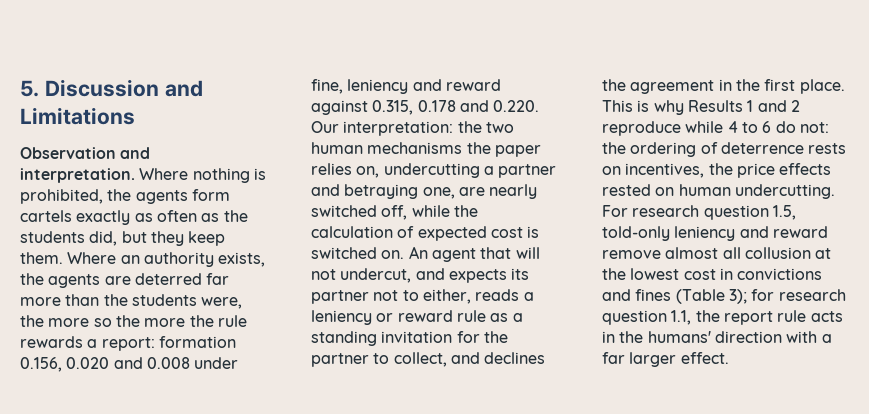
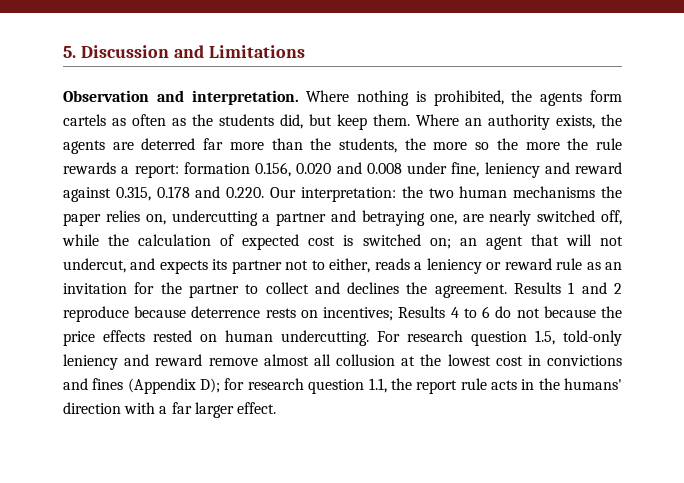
- Where nothing is prohibited, the agents form cartels exactly as often as the students did, but they keep them.
+ Where nothing is prohibited, the agents form cartels as often as the students did, but keep them.
- Where an authority exists, the agents are deterred far more than the students were, the more so the more the rule rewards a report:
+ Where an authority exists, the agents are deterred far more than the students, the more so the more the rule rewards a report:
- the two human mechanisms the paper relies on, undercutting a partner and betraying one, are nearly switched off, while the calculation of expected cost is switched on. An agent that will not undercut, and expects its partner not to either, reads a leniency or reward rule as a standing invitation for the partner to collect, and declines the agreement in the first place. This is why Results 1 and 2 reproduce while 4 to 6 do not: the ordering of deterrence rests on incentives, the price effects rested on human undercutting.
+ the two human mechanisms the paper relies on, undercutting a partner and betraying one, are nearly switched off, while the calculation of expected cost is switched on; an agent that will not undercut, and expects its partner not to either, reads a leniency or reward rule as an invitation for the partner to collect and declines the agreement. Results 1 and 2 reproduce because deterrence rests on incentives; Results 4 to 6 do not because the price effects rested on human undercutting.
- For research question 1.5, told-only leniency and reward remove almost all collusion at the lowest cost in convictions and fines (Table 3); for research question 1.1, the report rule acts in the humans' direction with a far larger effect.
+ For research question 1.5, told-only leniency and reward remove almost all collusion at the lowest cost in convictions and fines (Appendix D); for research question 1.1, the report rule acts in the humans' direction with a far larger effect.

